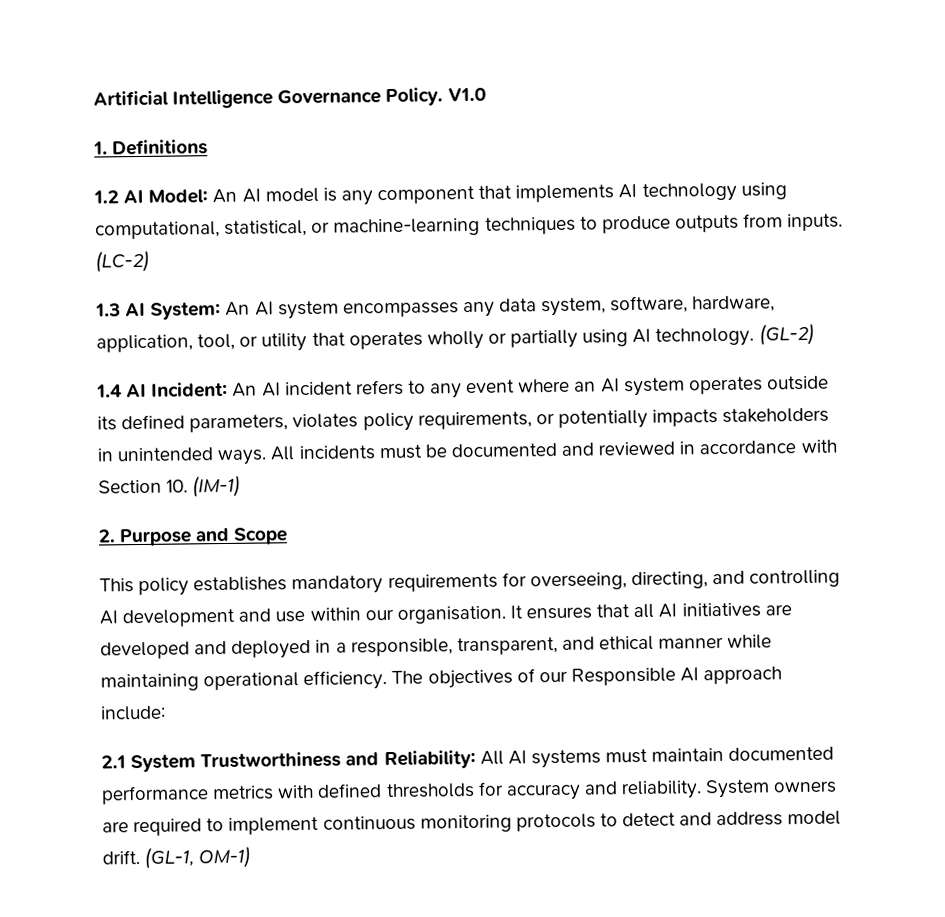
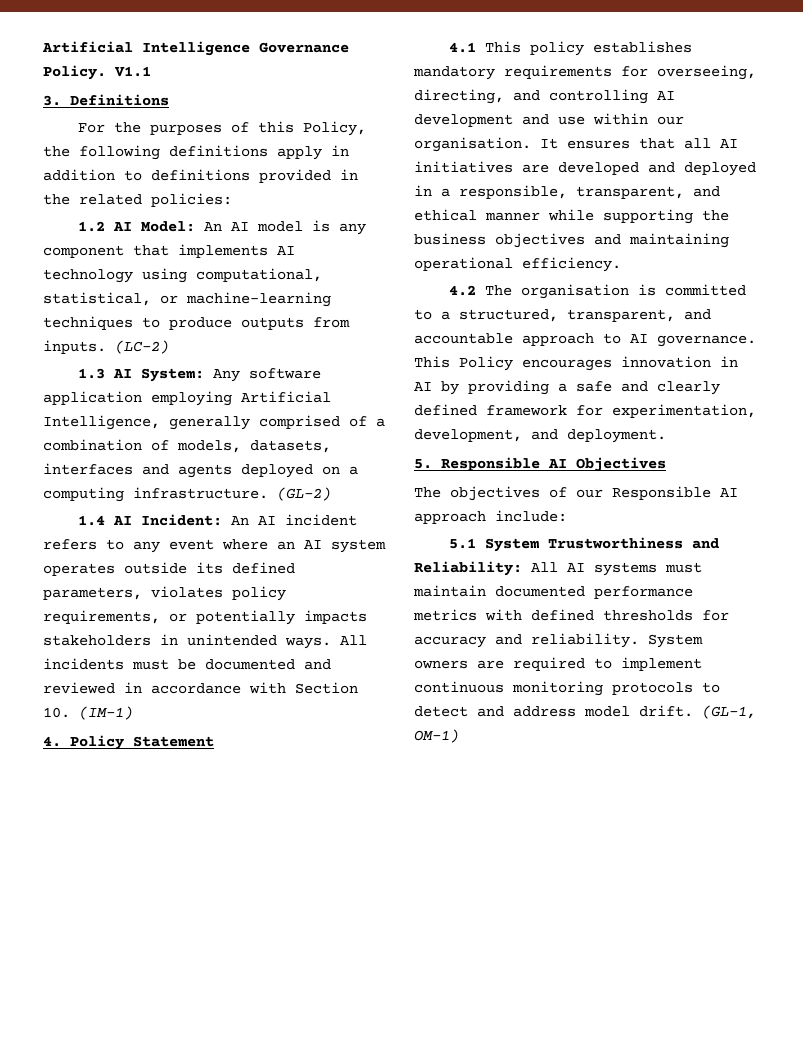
- V1.0
- 1. Definitions
+ V1.1
+ 3. Definitions
+ For the purposes of this Policy, the following definitions apply in addition to definitions provided in the related policies:
- 1.3 AI System: An AI system encompasses any data system, software, hardware, application, tool, or utility that operates wholly or partially using AI technology.
+ 1.3 AI System: Any software application employing Artificial Intelligence, generally comprised of a combination of models, datasets, interfaces and agents deployed on a computing infrastructure.
- 2. Purpose and Scope
- This policy establishes mandatory requirements for overseeing, directing, and controlling AI development and use within our organisation.
+ 4. Policy Statement
+ 4.1 This policy establishes mandatory requirements for overseeing, directing, and controlling AI development and use within our organisation.
- It ensures that all AI initiatives are developed and deployed in a responsible, transparent, and ethical manner while maintaining operational efficiency. The objectives of our Responsible AI approach include:
+ It ensures that all AI initiatives are developed and deployed in a responsible, transparent, and ethical manner while supporting the business objectives and maintaining operational efficiency.
+ 4.2 The organisation is committed to a structured, transparent, and accountable approach to AI governance. This Policy encourages innovation in AI by providing a safe and clearly defined framework for experimentation, development, and deployment.
+ 5. Responsible AI Objectives
+ The objectives of our Responsible AI approach include:
- 2.1 System Trustworthiness and Reliability: All AI systems must maintain documented performance metrics with defined thresholds for accuracy and reliability.
+ 5.1 System Trustworthiness and Reliability: All AI systems must maintain documented performance metrics with defined thresholds for accuracy and reliability.

